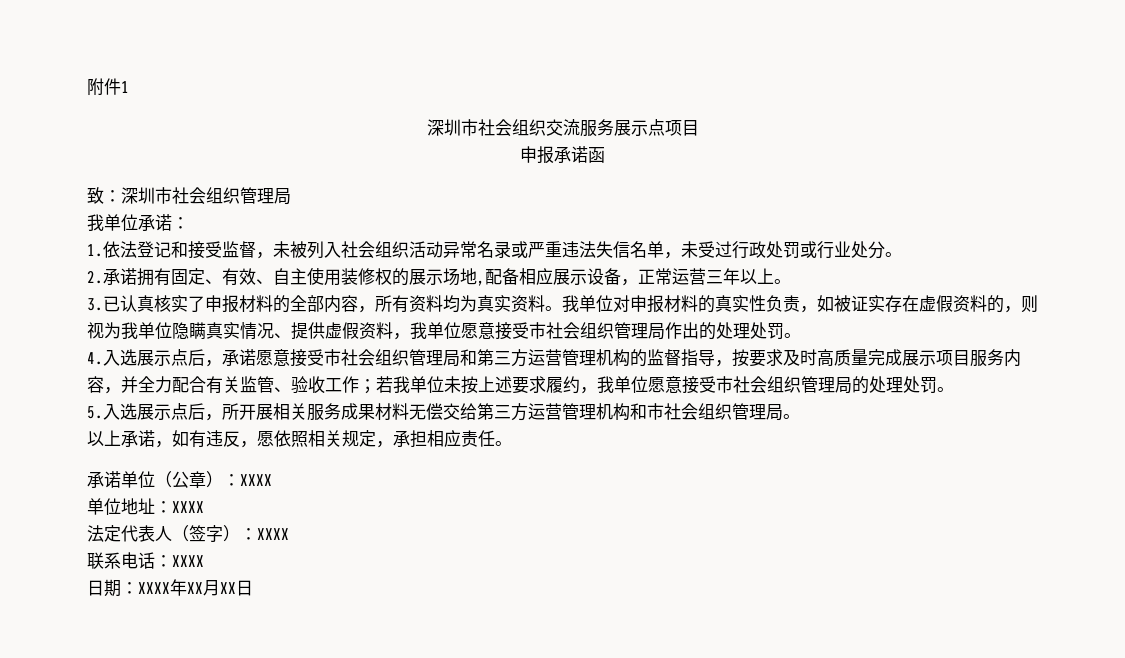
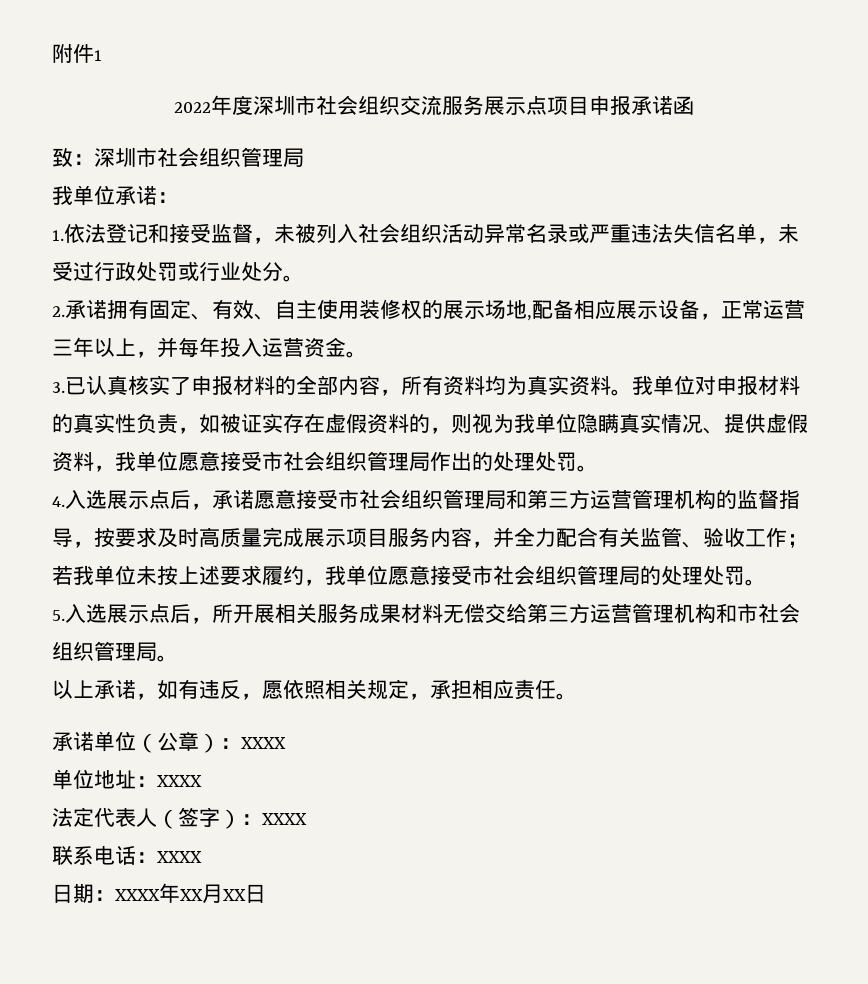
- 深圳市社会组织交流服务展示点项目
- 申报承诺函
+ 2022年度深圳市社会组织交流服务展示点项目申报承诺函
- 2.承诺拥有固定、有效、自主使用装修权的展示场地,配备相应展示设备，正常运营三年以上。
+ 2.承诺拥有固定、有效、自主使用装修权的展示场地,配备相应展示设备，正常运营三年以上，并每年投入运营资金。

